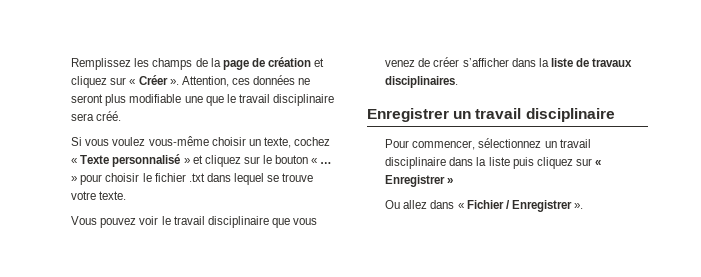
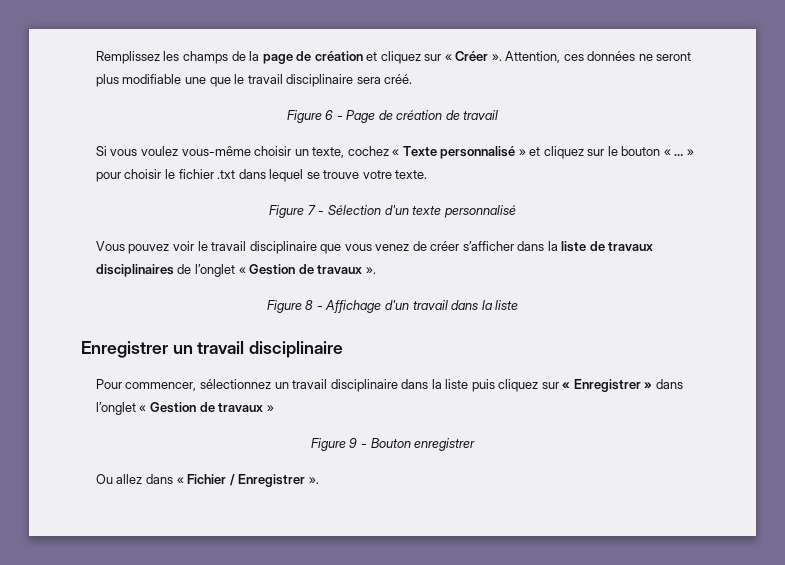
+ Figure 6 - Page de création de travail
+ Figure 7 - Sélection d'un texte personnalisé
- Vous pouvez voir le travail disciplinaire que vous venez de créer s’afficher dans la liste de travaux disciplinaires.
+ Vous pouvez voir le travail disciplinaire que vous venez de créer s’afficher dans la liste de travaux disciplinaires de l’onglet « Gestion de travaux ».
+ Figure 8 - Affichage d'un travail dans la liste
- Pour commencer, sélectionnez un travail disciplinaire dans la liste puis cliquez sur « Enregistrer »
+ Pour commencer, sélectionnez un travail disciplinaire dans la liste puis cliquez sur « Enregistrer » dans l’onglet « Gestion de travaux »
+ Figure 9 - Bouton enregistrer

